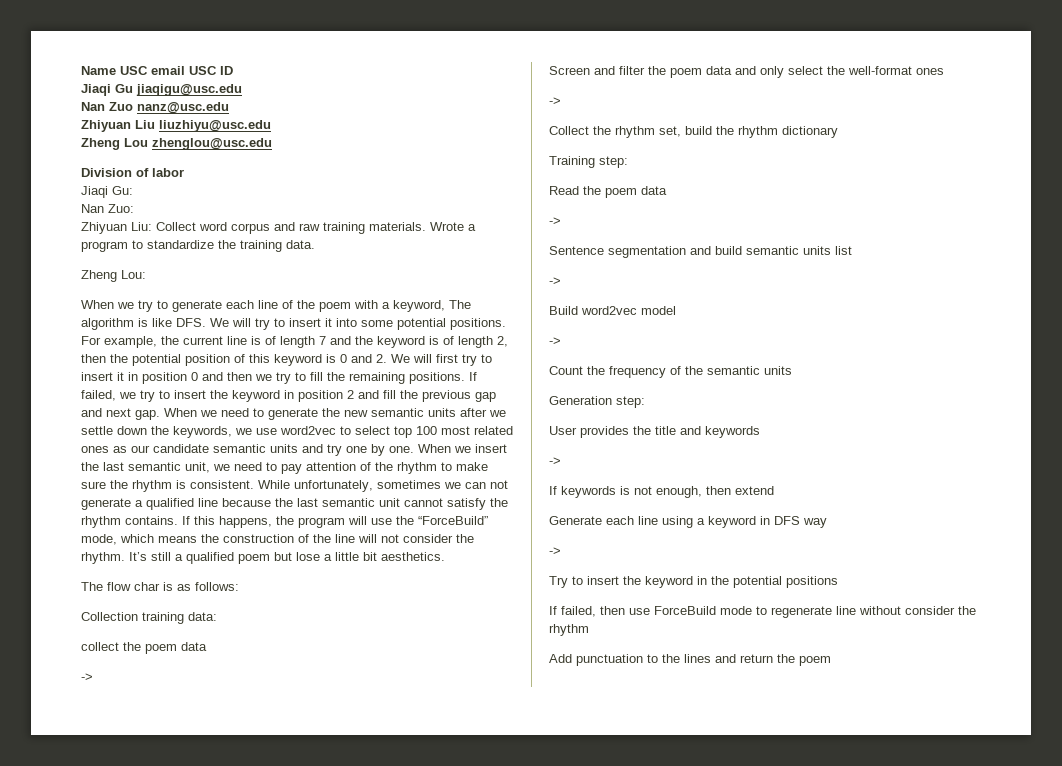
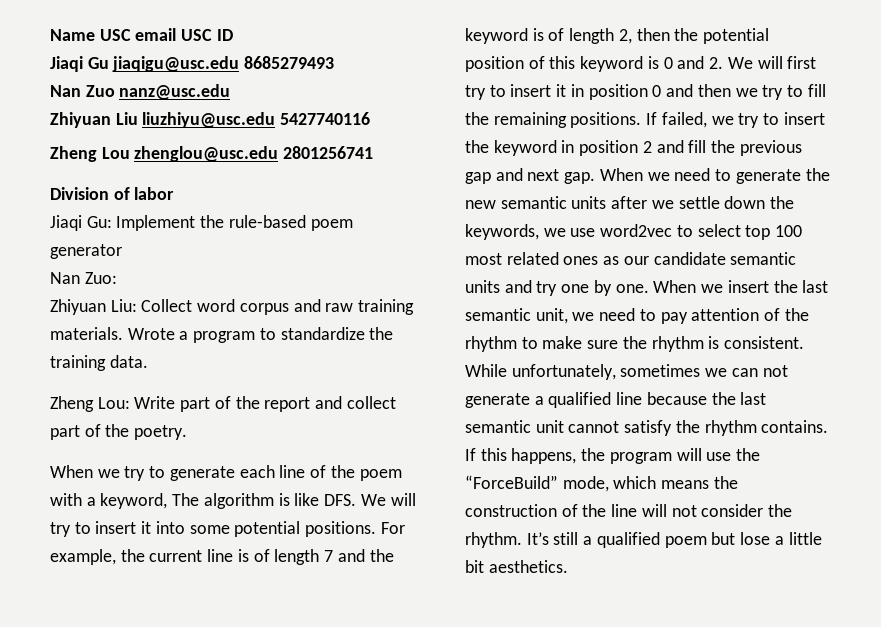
- Jiaqi Gu jiaqigu@usc.edu
+ Jiaqi Gu jiaqigu@usc.edu 8685279493
- Zhiyuan Liu liuzhiyu@usc.edu
+ Zhiyuan Liu liuzhiyu@usc.edu 5427740116
- Zheng Lou zhenglou@usc.edu
+ Zheng Lou zhenglou@usc.edu 2801256741
- Jiaqi Gu:
+ Jiaqi Gu: Implement the rule-based poem generator
- Zheng Lou:
+ Zheng Lou: Write part of the report and collect part of the poetry.
- The flow char is as follows:
- Collection training data:
- collect the poem data
- ->
- Screen and filter the poem data and only select the well-format ones
- ->
- Collect the rhythm set, build the rhythm dictionary
- Training step:
- Read the poem data
- ->
- Sentence segmentation and build semantic units list
- ->
- Build word2vec model
- ->
- Count the frequency of the semantic units
- Generation step:
- User provides the title and keywords
- ->
- If keywords is not enough, then extend
- Generate each line using a keyword in DFS way
- ->
- Try to insert the keyword in the potential positions
- If failed, then use ForceBuild mode to regenerate line without consider the rhythm
- Add punctuation to the lines and return the poem

